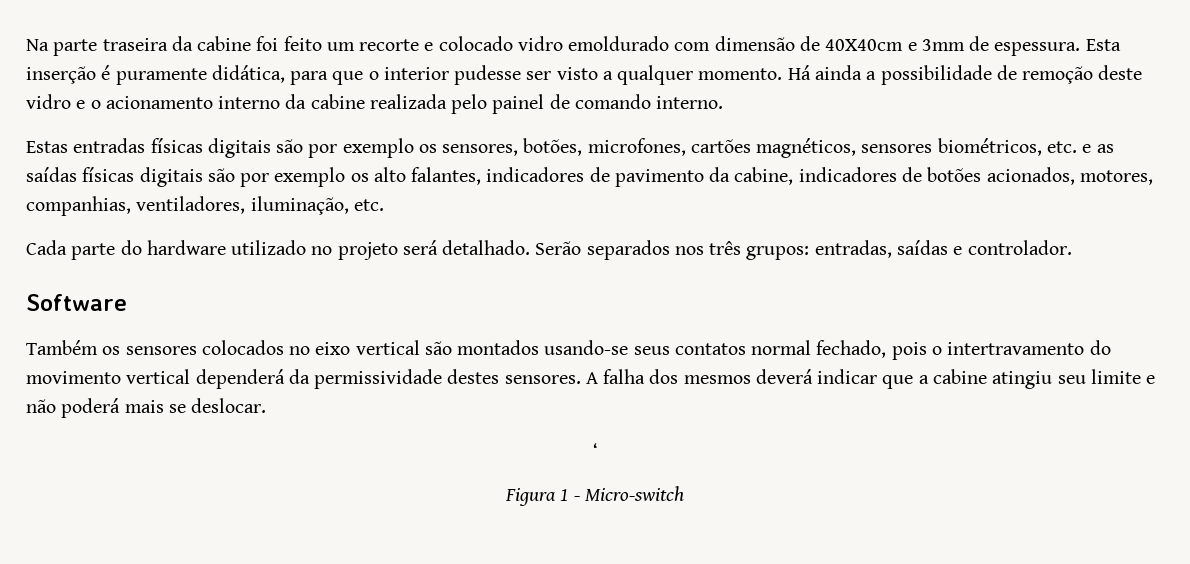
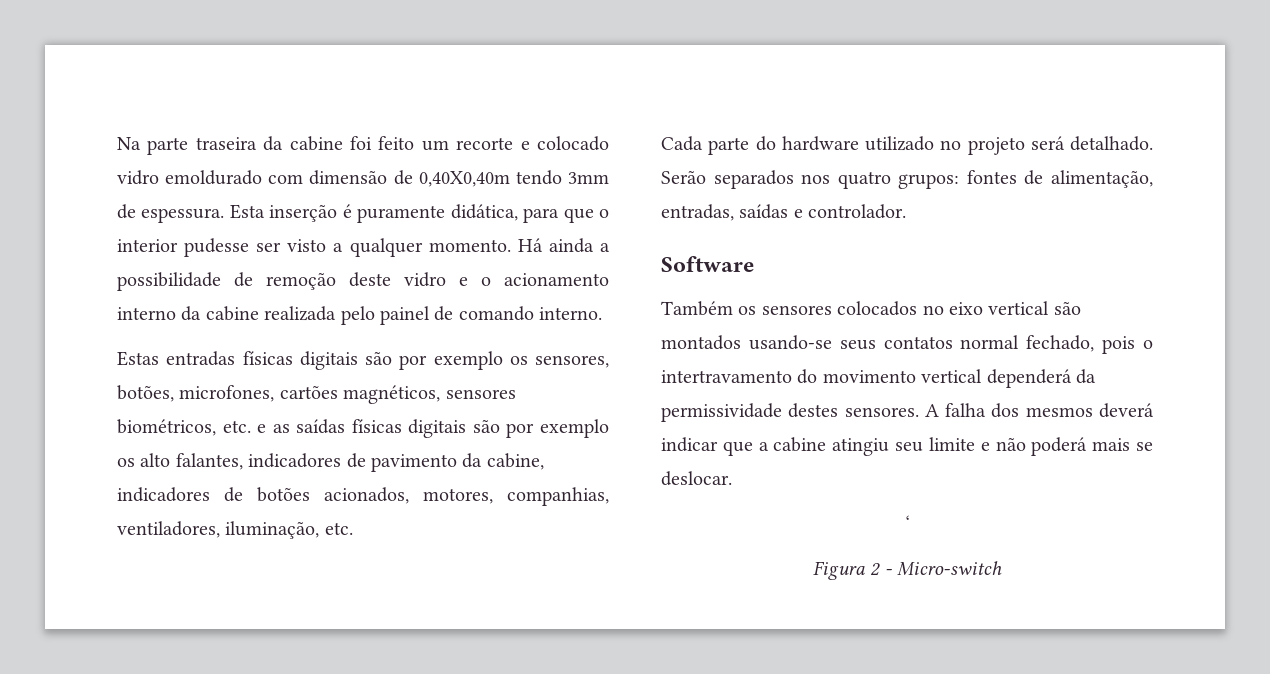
- Na parte traseira da cabine foi feito um recorte e colocado vidro emoldurado com dimensão de 40X40cm e 3mm de espessura.
+ Na parte traseira da cabine foi feito um recorte e colocado vidro emoldurado com dimensão de 0,40X0,40m tendo 3mm de espessura.
- Serão separados nos três grupos: entradas, saídas e controlador.
+ Serão separados nos quatro grupos: fontes de alimentação, entradas, saídas e controlador.
- Figura 1 - Micro-switch
+ Figura 2 - Micro-switch

